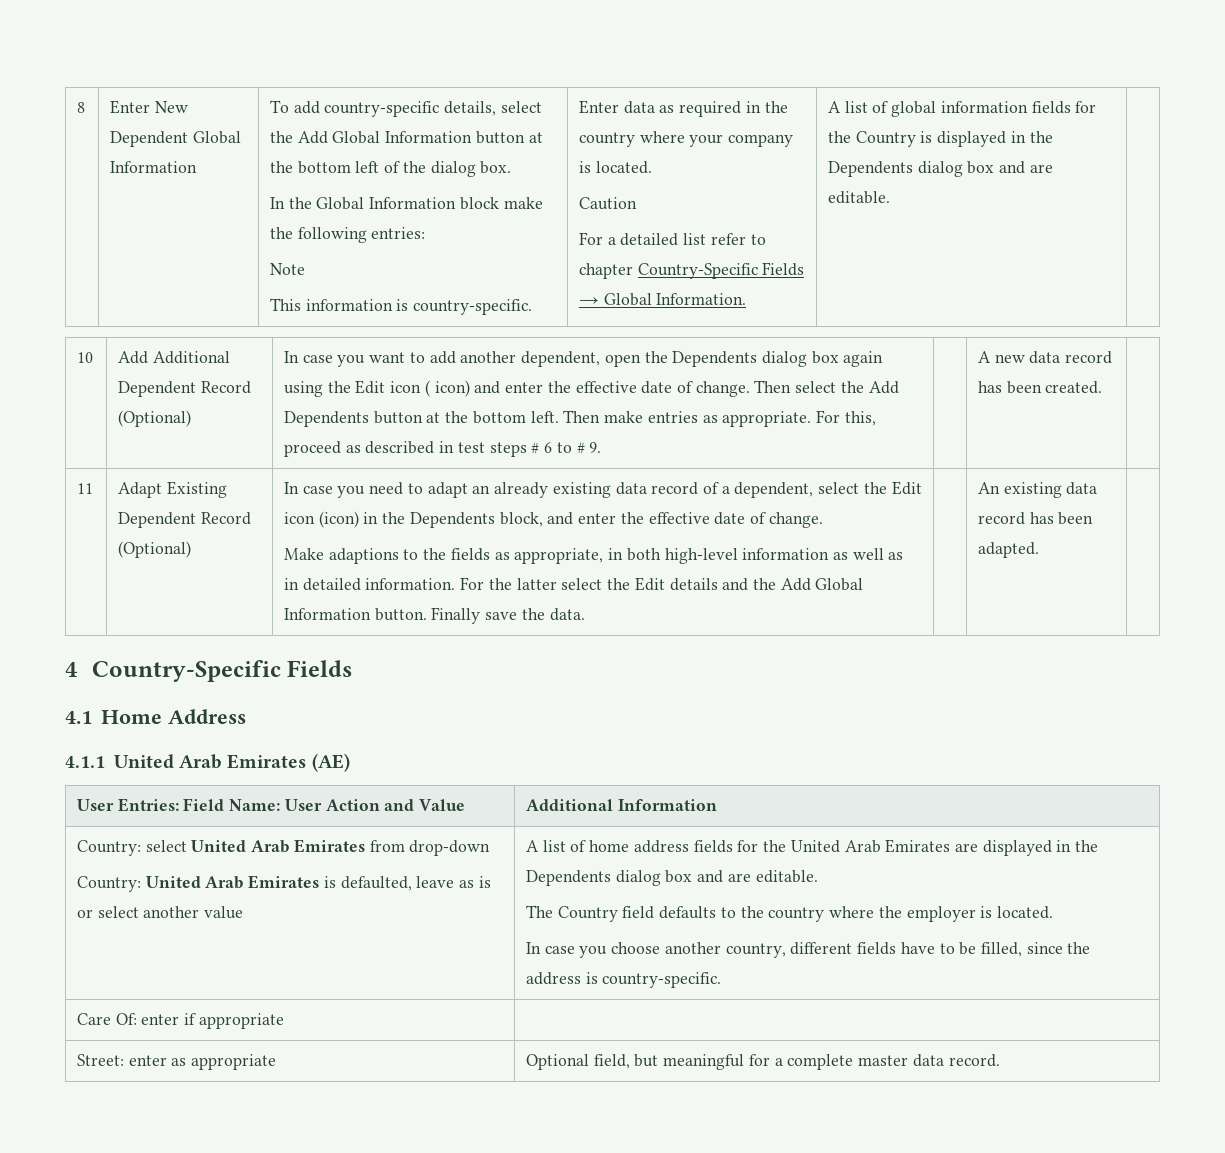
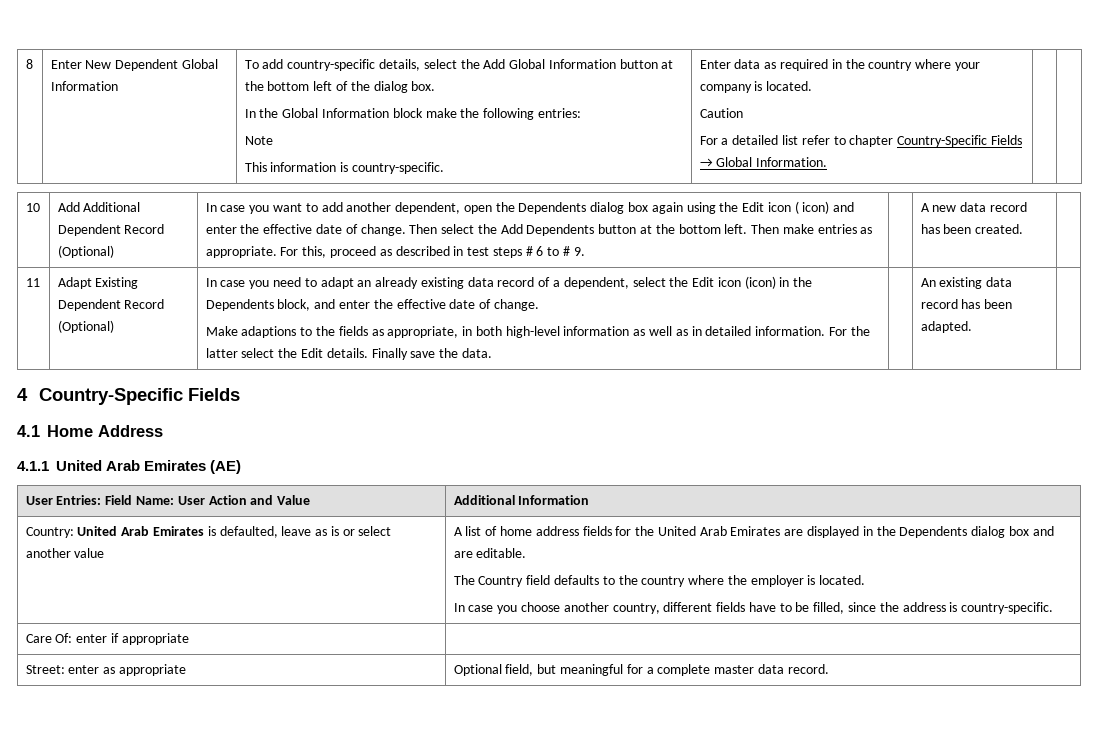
- A list of global information fields for the Country is displayed in the Dependents dialog box and are editable.
- For the latter select the Edit details and the Add Global Information button.
+ For the latter select the Edit details.
- Country: select United Arab Emirates from drop-down

